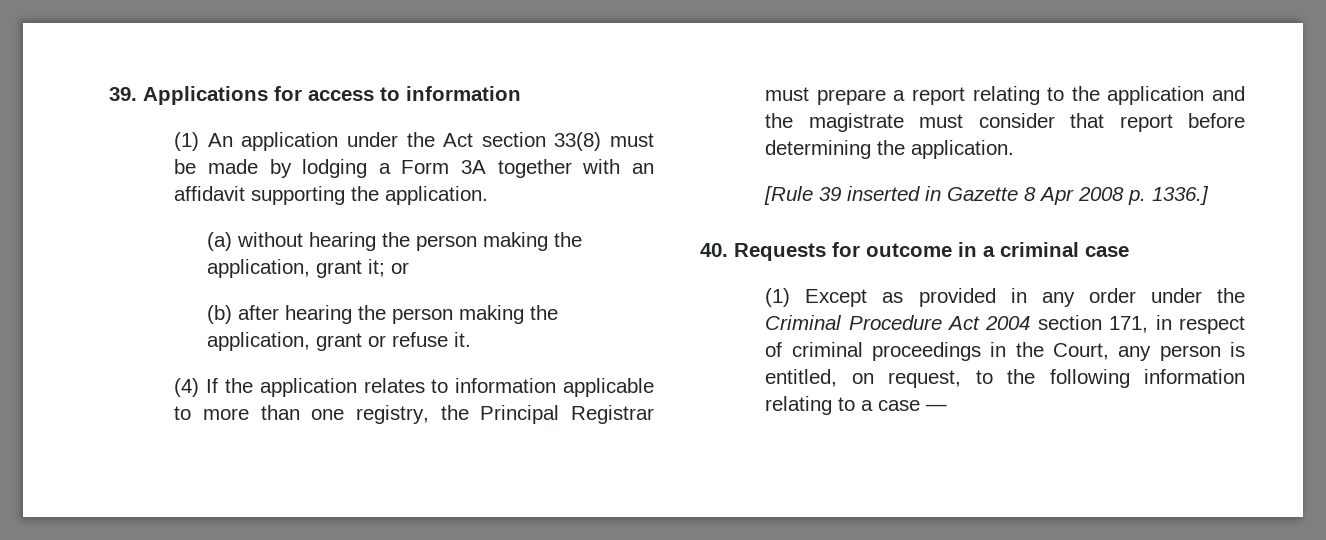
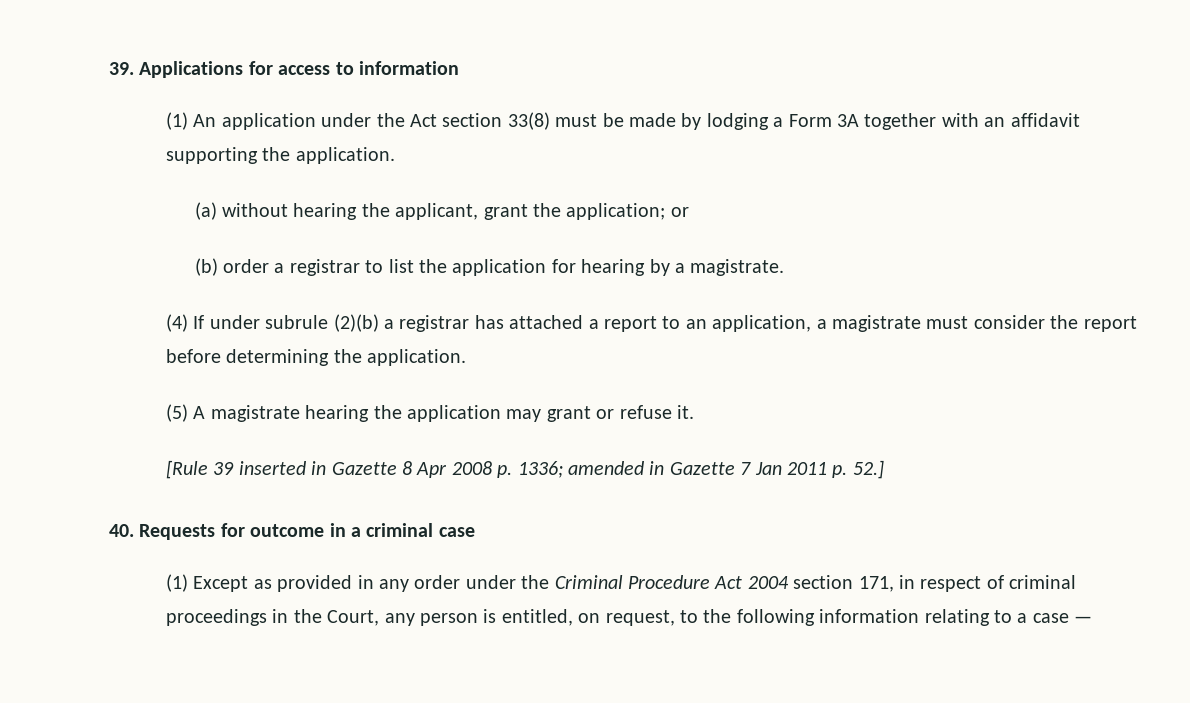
- (a) without hearing the person making the application, grant it; or
- (b) after hearing the person making the application, grant or refuse it.
- (4) If the application relates to information applicable to more than one registry, the Principal Registrar must prepare a report relating to the application and the magistrate must consider that report before determining the application.
+ (a) without hearing the applicant, grant the application; or
+ (b) order a registrar to list the application for hearing by a magistrate.
+ (4) If under subrule (2)(b) a registrar has attached a report to an application, a magistrate must consider the report before determining the application.
+ (5) A magistrate hearing the application may grant or refuse it.
- [Rule 39 inserted in Gazette 8 Apr 2008 p. 1336.]
+ [Rule 39 inserted in Gazette 8 Apr 2008 p. 1336; amended in Gazette 7 Jan 2011 p. 52.]

